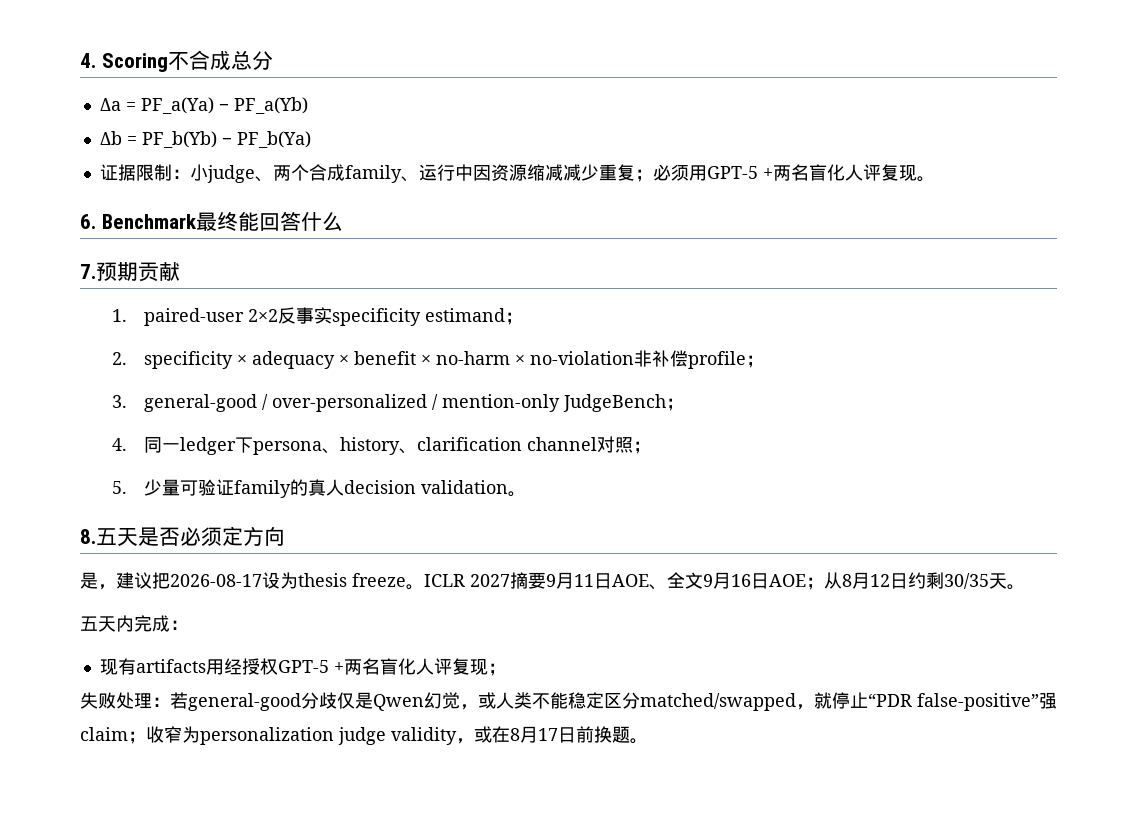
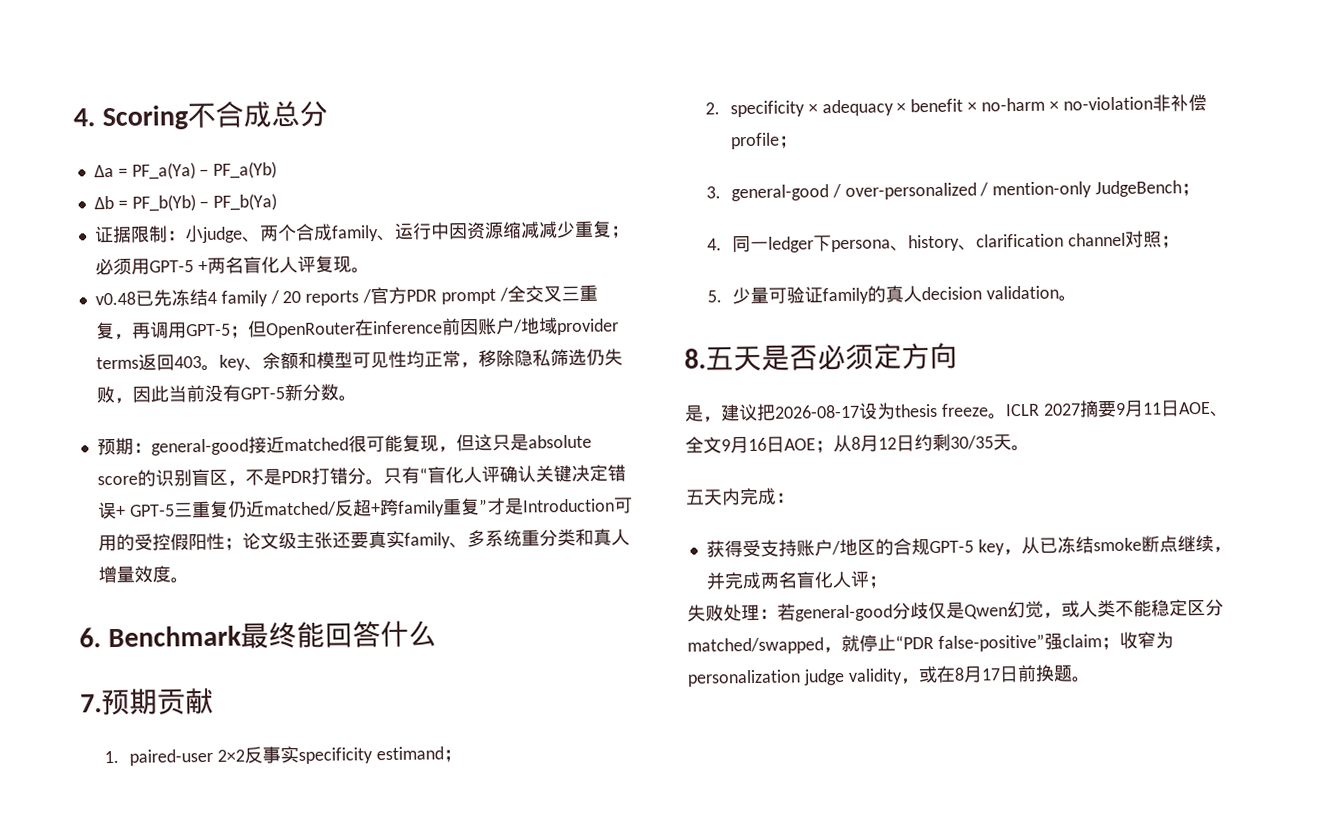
+ v0.48已先冻结4 family / 20 reports /官方PDR prompt /全交叉三重复，再调用GPT-5；但OpenRouter在inference前因账户/地域provider terms返回403。key、余额和模型可见性均正常，移除隐私筛选仍失败，因此当前没有GPT-5新分数。
+ 预期：general-good接近matched很可能复现，但这只是absolute score的识别盲区，不是PDR打错分。只有“盲化人评确认关键决定错误+ GPT-5三重复仍近matched/反超+跨family重复”才是Introduction可用的受控假阳性；论文级主张还要真实family、多系统重分类和真人增量效度。
- 现有artifacts用经授权GPT-5 +两名盲化人评复现；
+ 获得受支持账户/地区的合规GPT-5 key，从已冻结smoke断点继续，并完成两名盲化人评；

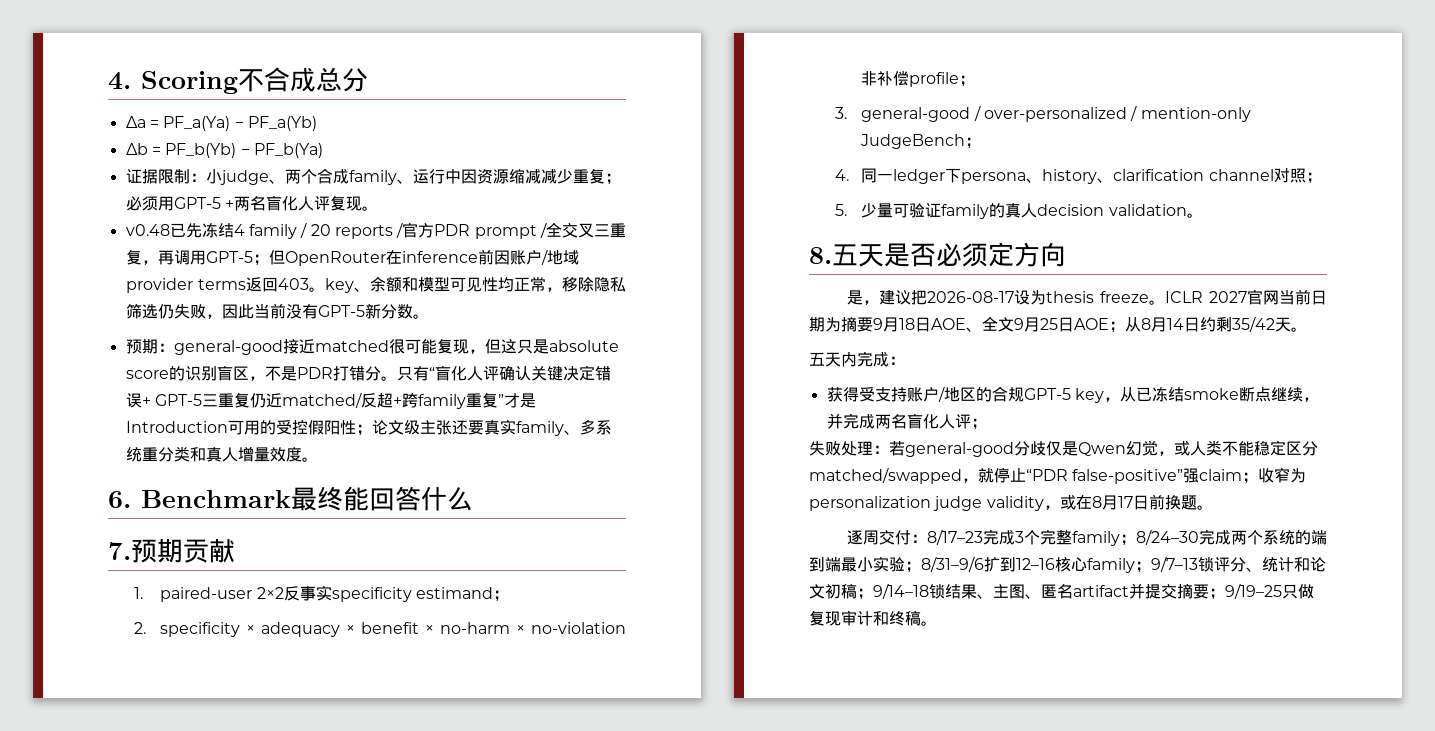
- ICLR 2027摘要9月11日AOE、全文9月16日AOE；从8月12日约剩30/35天。
+ ICLR 2027官网当前日期为摘要9月18日AOE、全文9月25日AOE；从8月14日约剩35/42天。
+ 逐周交付：8/17–23完成3个完整family；8/24–30完成两个系统的端到端最小实验；8/31–9/6扩到12–16核心family；9/7–13锁评分、统计和论文初稿；9/14–18锁结果、主图、匿名artifact并提交摘要；9/19–25只做复现审计和终稿。

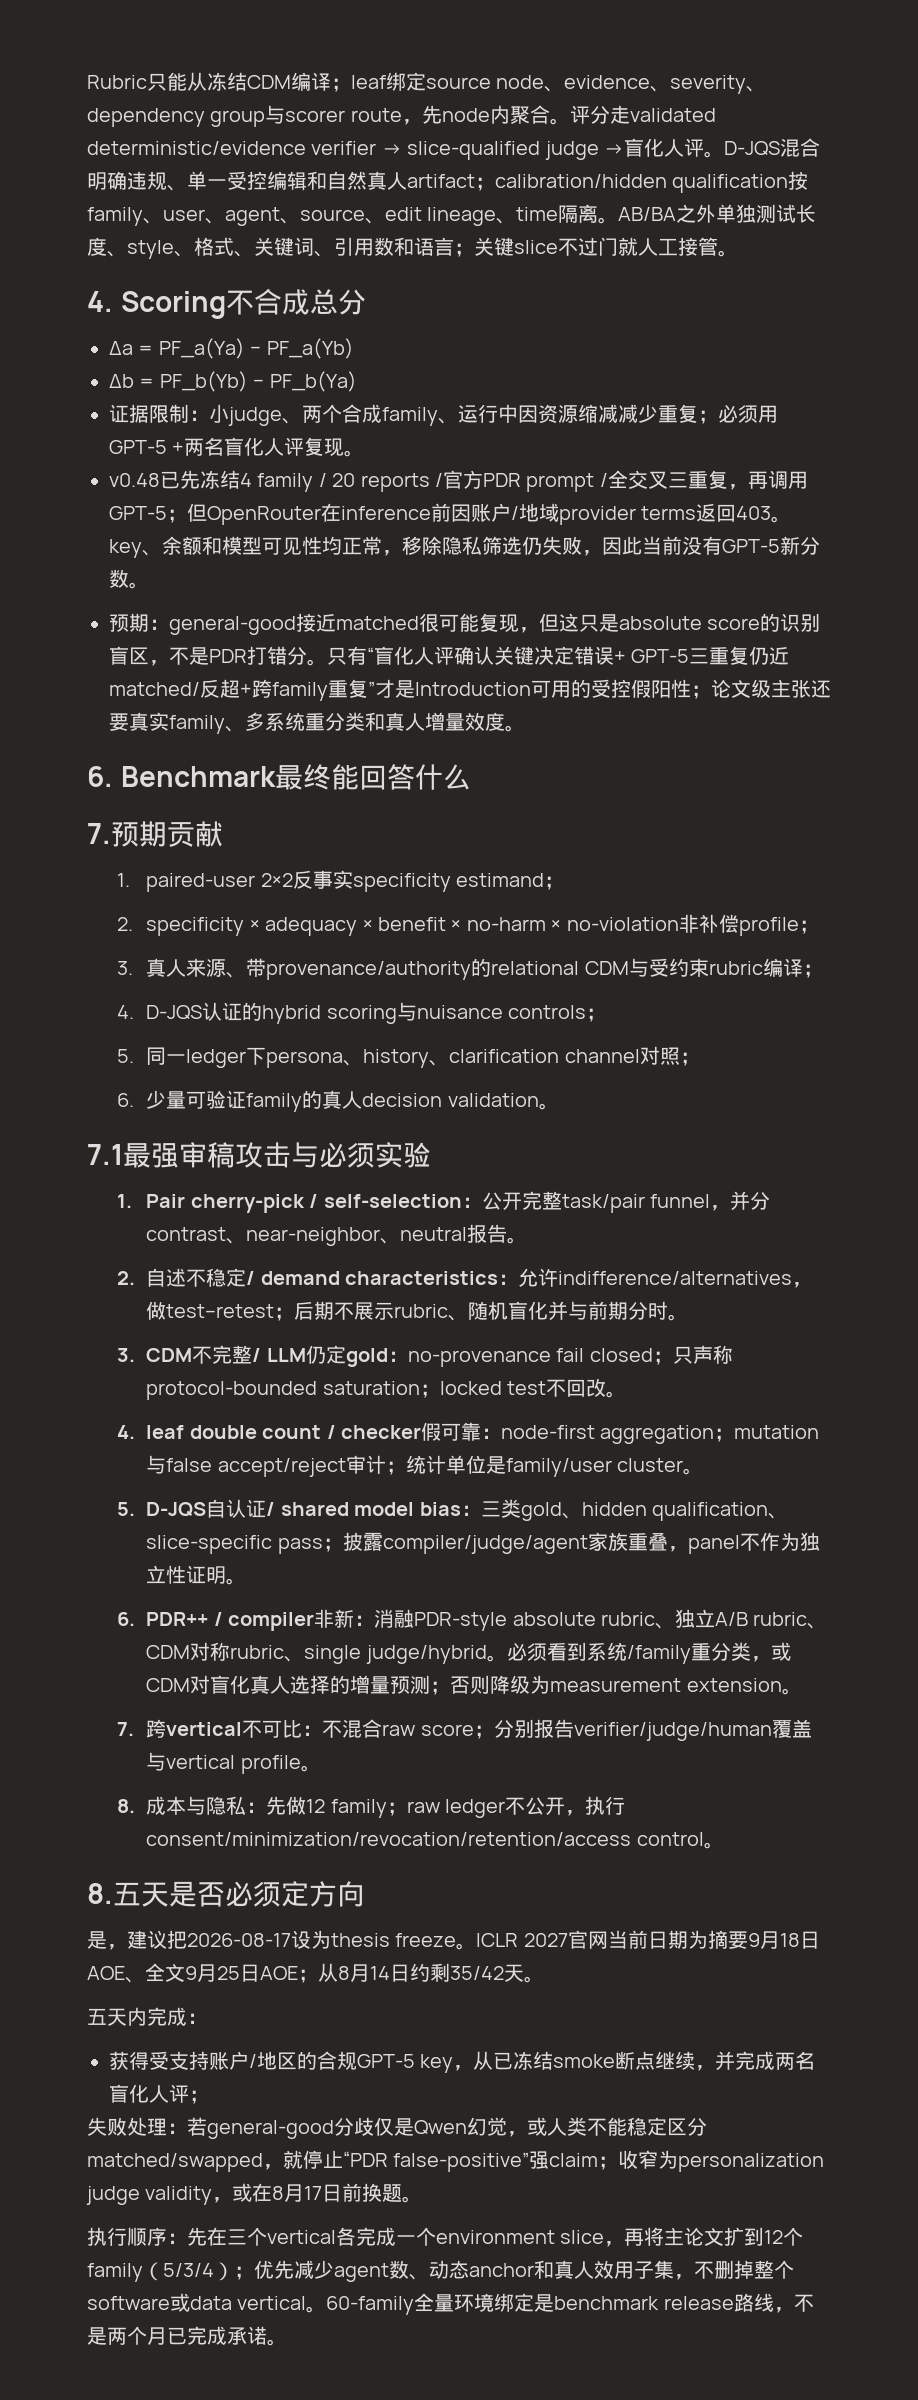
+ Rubric只能从冻结CDM编译；leaf绑定source node、evidence、severity、dependency group与scorer route，先node内聚合。评分走validated deterministic/evidence verifier → slice-qualified judge →盲化人评。D-JQS混合明确违规、单一受控编辑和自然真人artifact；calibration/hidden qualification按family、user、agent、source、edit lineage、time隔离。AB/BA之外单独测试长度、style、格式、关键词、引用数和语言；关键slice不过门就人工接管。
- 3. general-good / over-personalized / mention-only JudgeBench；
- 4.同一ledger下persona、history、clarification channel对照；
+ 3.真人来源、带provenance/authority的relational CDM与受约束rubric编译；
+ 4. D-JQS认证的hybrid scoring与nuisance controls；
+ 5.同一ledger下persona、history、clarification channel对照；
- 5.少量可验证family的真人decision validation。
+ 6.少量可验证family的真人decision validation。
+ 7.1最强审稿攻击与必须实验
+ 1. Pair cherry-pick / self-selection：公开完整task/pair funnel，并分contrast、near-neighbor、neutral报告。
+ 2.自述不稳定/ demand characteristics：允许indifference/alternatives，做test–retest；后期不展示rubric、随机盲化并与前期分时。
+ 3. CDM不完整/ LLM仍定gold：no-provenance fail closed；只声称protocol-bounded saturation；locked test不回改。
+ 4. leaf double count / checker假可靠：node-first aggregation；mutation与false accept/reject审计；统计单位是family/user cluster。
+ 5. D-JQS自认证/ shared model bias：三类gold、hidden qualification、slice-specific pass；披露compiler/judge/agent家族重叠，panel不作为独立性证明。
+ 6. PDR++ / compiler非新：消融PDR-style absolute rubric、独立A/B rubric、CDM对称rubric、single judge/hybrid。必须看到系统/family重分类，或CDM对盲化真人选择的增量预测；否则降级为measurement extension。
+ 7.跨vertical不可比：不混合raw score；分别报告verifier/judge/human覆盖与vertical profile。
+ 8.成本与隐私：先做12 family；raw ledger不公开，执行consent/minimization/revocation/retention/access control。
- 逐周交付：8/17–23完成3个完整family；8/24–30完成两个系统的端到端最小实验；8/31–9/6扩到12–16核心family；9/7–13锁评分、统计和论文初稿；9/14–18锁结果、主图、匿名artifact并提交摘要；9/19–25只做复现审计和终稿。
+ 执行顺序：先在三个vertical各完成一个environment slice，再将主论文扩到12个family（5/3/4）；优先减少agent数、动态anchor和真人效用子集，不删掉整个software或data vertical。60-family全量环境绑定是benchmark release路线，不是两个月已完成承诺。

